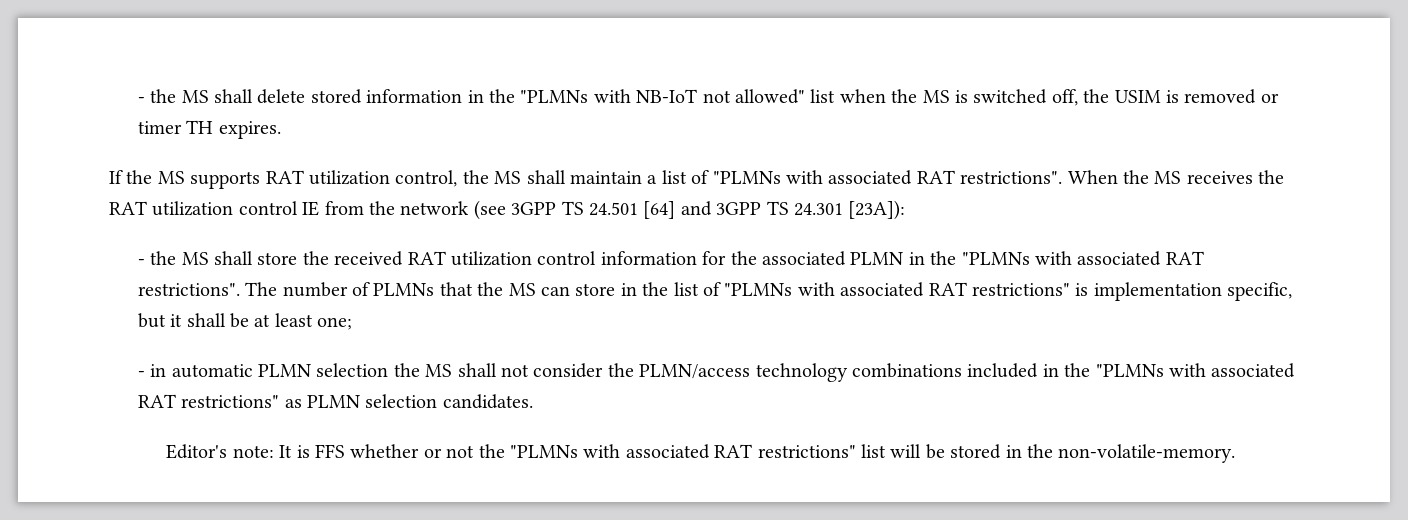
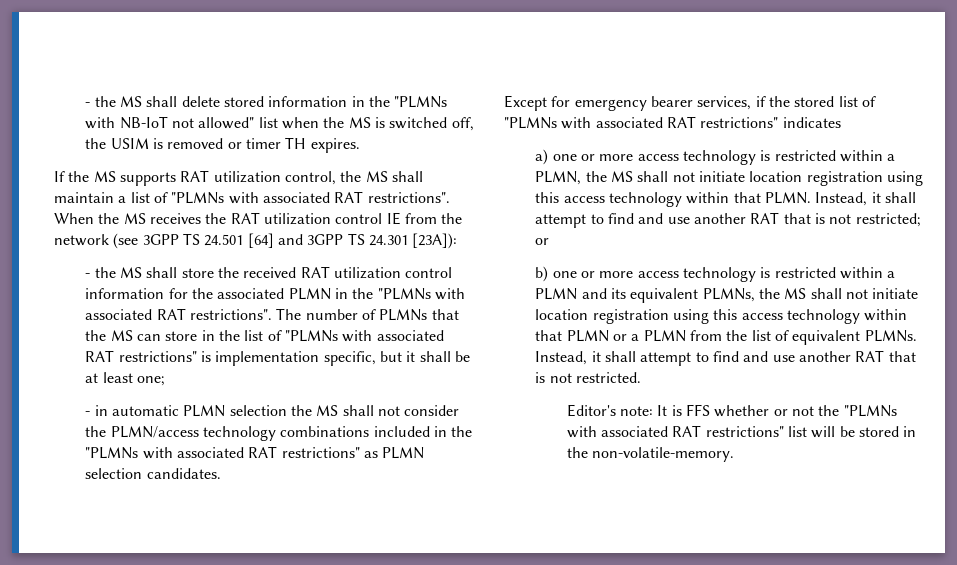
+ Except for emergency bearer services, if the stored list of "PLMNs with associated RAT restrictions" indicates
+ a) one or more access technology is restricted within a PLMN, the MS shall not initiate location registration using this access technology within that PLMN. Instead, it shall attempt to find and use another RAT that is not restricted; or
+ b) one or more access technology is restricted within a PLMN and its equivalent PLMNs, the MS shall not initiate location registration using this access technology within that PLMN or a PLMN from the list of equivalent PLMNs. Instead, it shall attempt to find and use another RAT that is not restricted.

